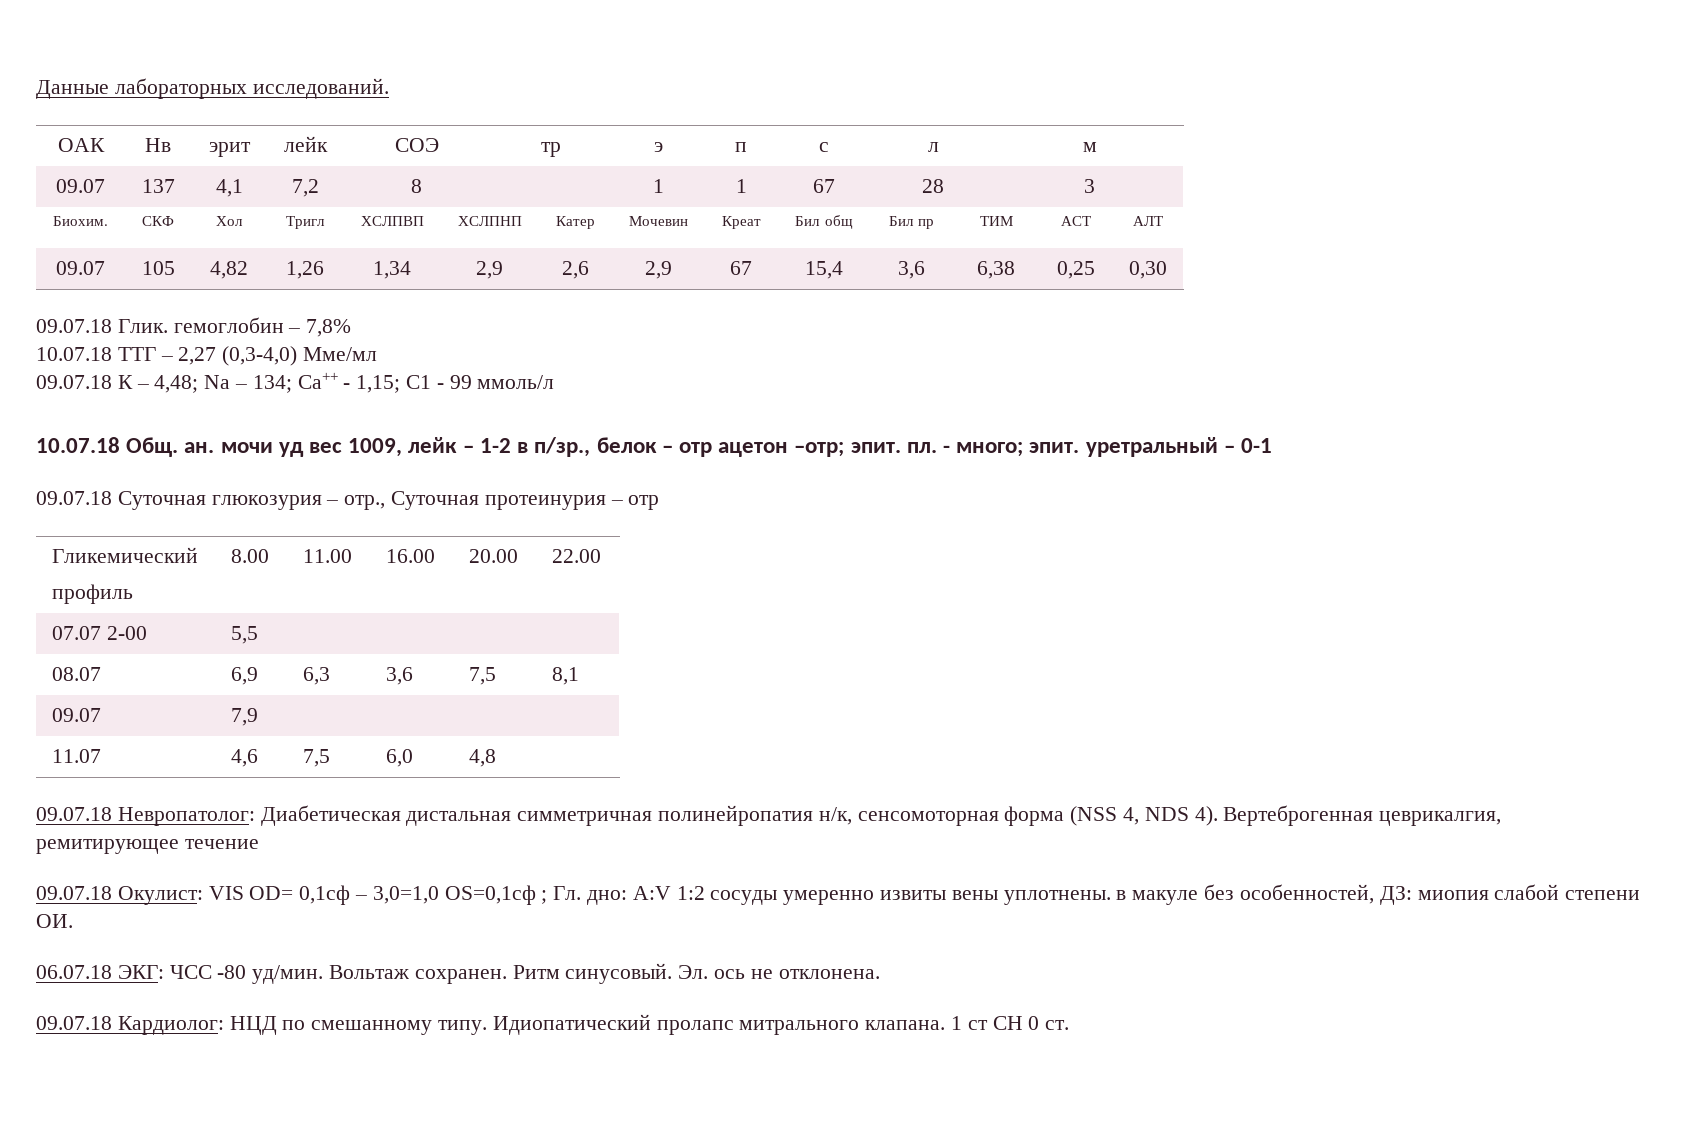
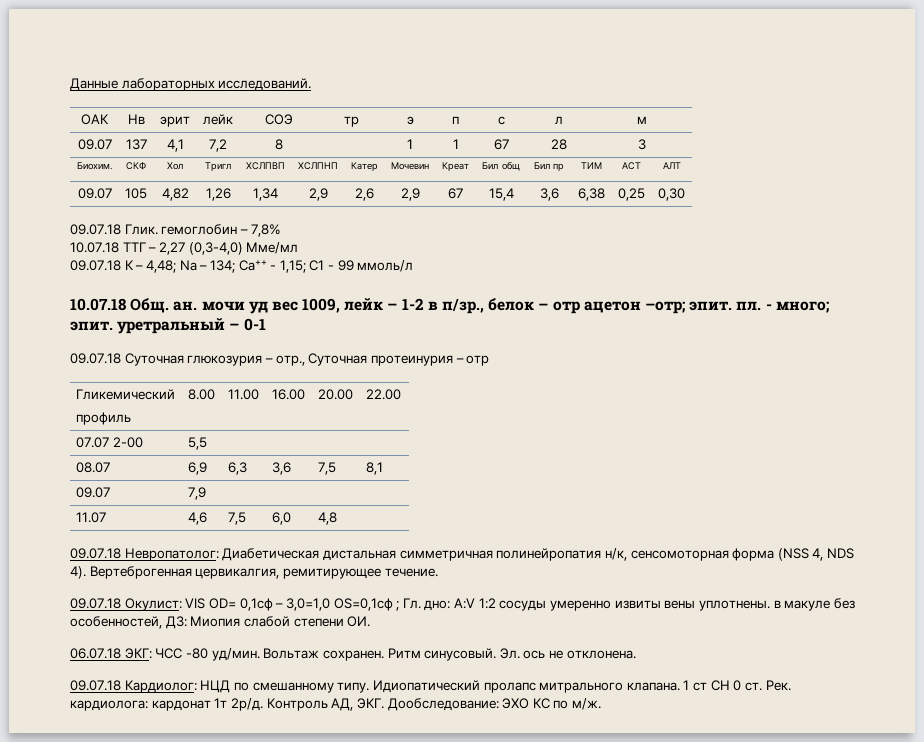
- Вертеброгенная цеврикалгия, ремитирующее течение
+ Вертеброгенная цервикалгия, ремитирующее течение.
- 09.07.18 Окулист: VIS OD= 0,1сф – 3,0=1,0 OS=0,1сф ; Гл. дно: А:V 1:2 сосуды умеренно извиты вены уплотнены. в макуле без особенностей, ДЗ: миопия слабой степени ОИ.
+ 09.07.18 Окулист: VIS OD= 0,1сф – 3,0=1,0 OS=0,1сф ; Гл. дно: А:V 1:2 сосуды умеренно извиты вены уплотнены. в макуле без особенностей, ДЗ: Миопия слабой степени ОИ.
- 1 ст СН 0 ст.
+ 1 ст СН 0 ст. Рек. кардиолога: кардонат 1т 2р/д. Контроль АД, ЭКГ. Дообследование: ЭХО КС по м/ж.

